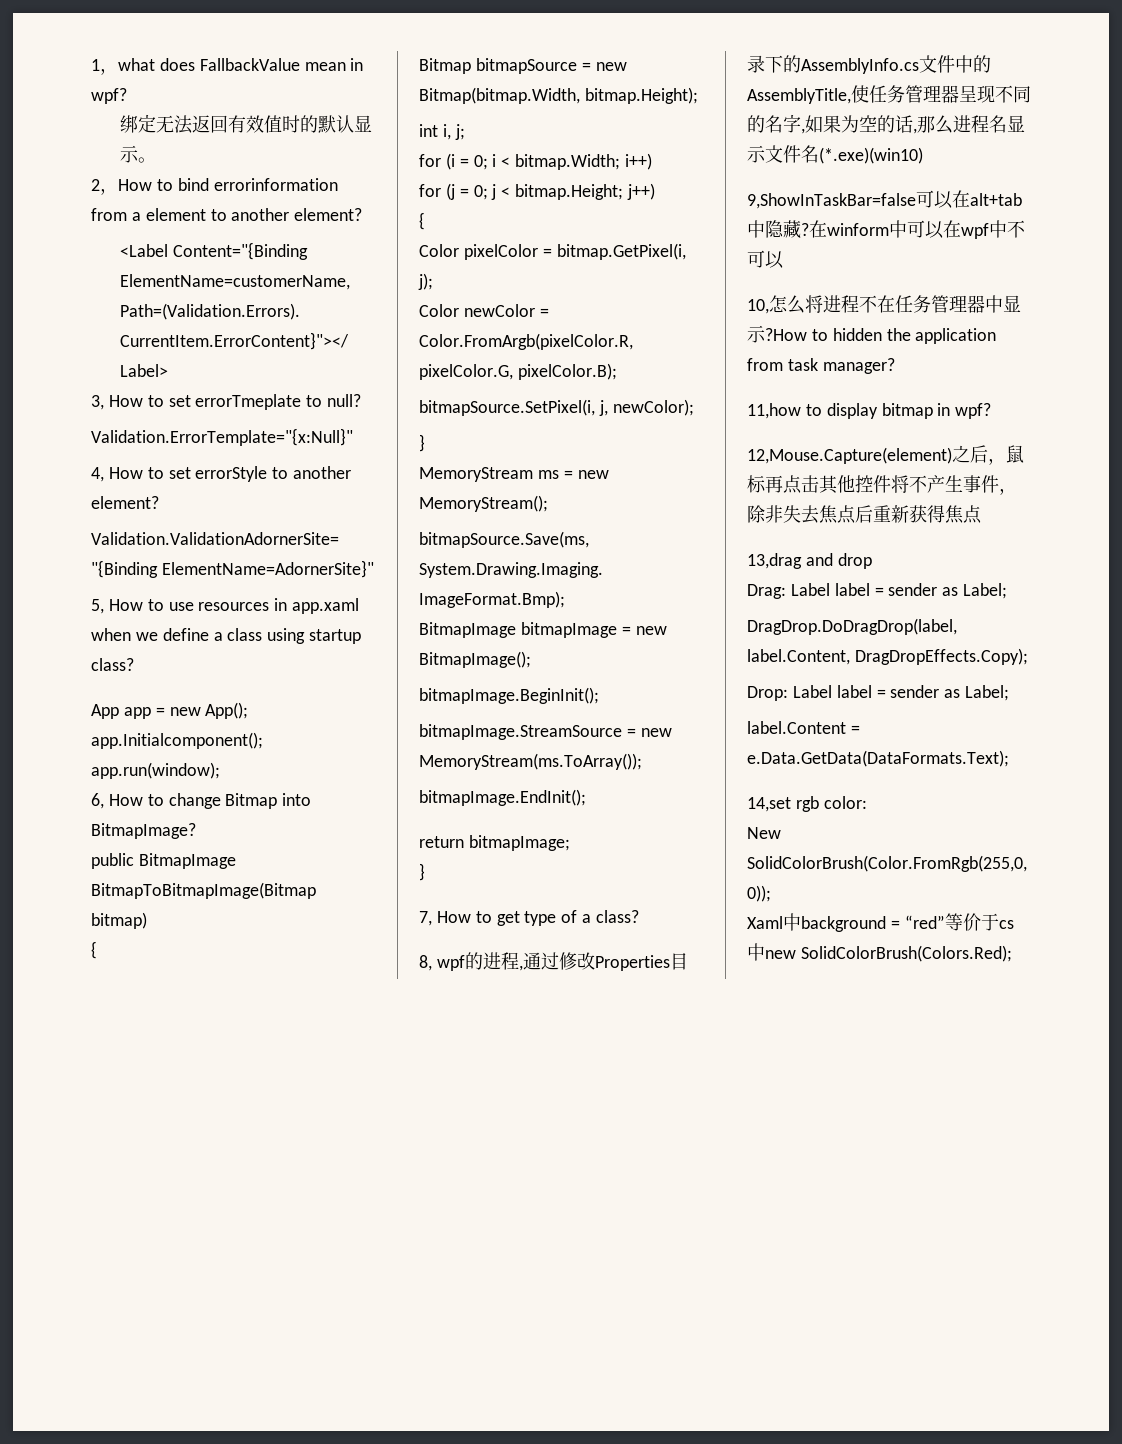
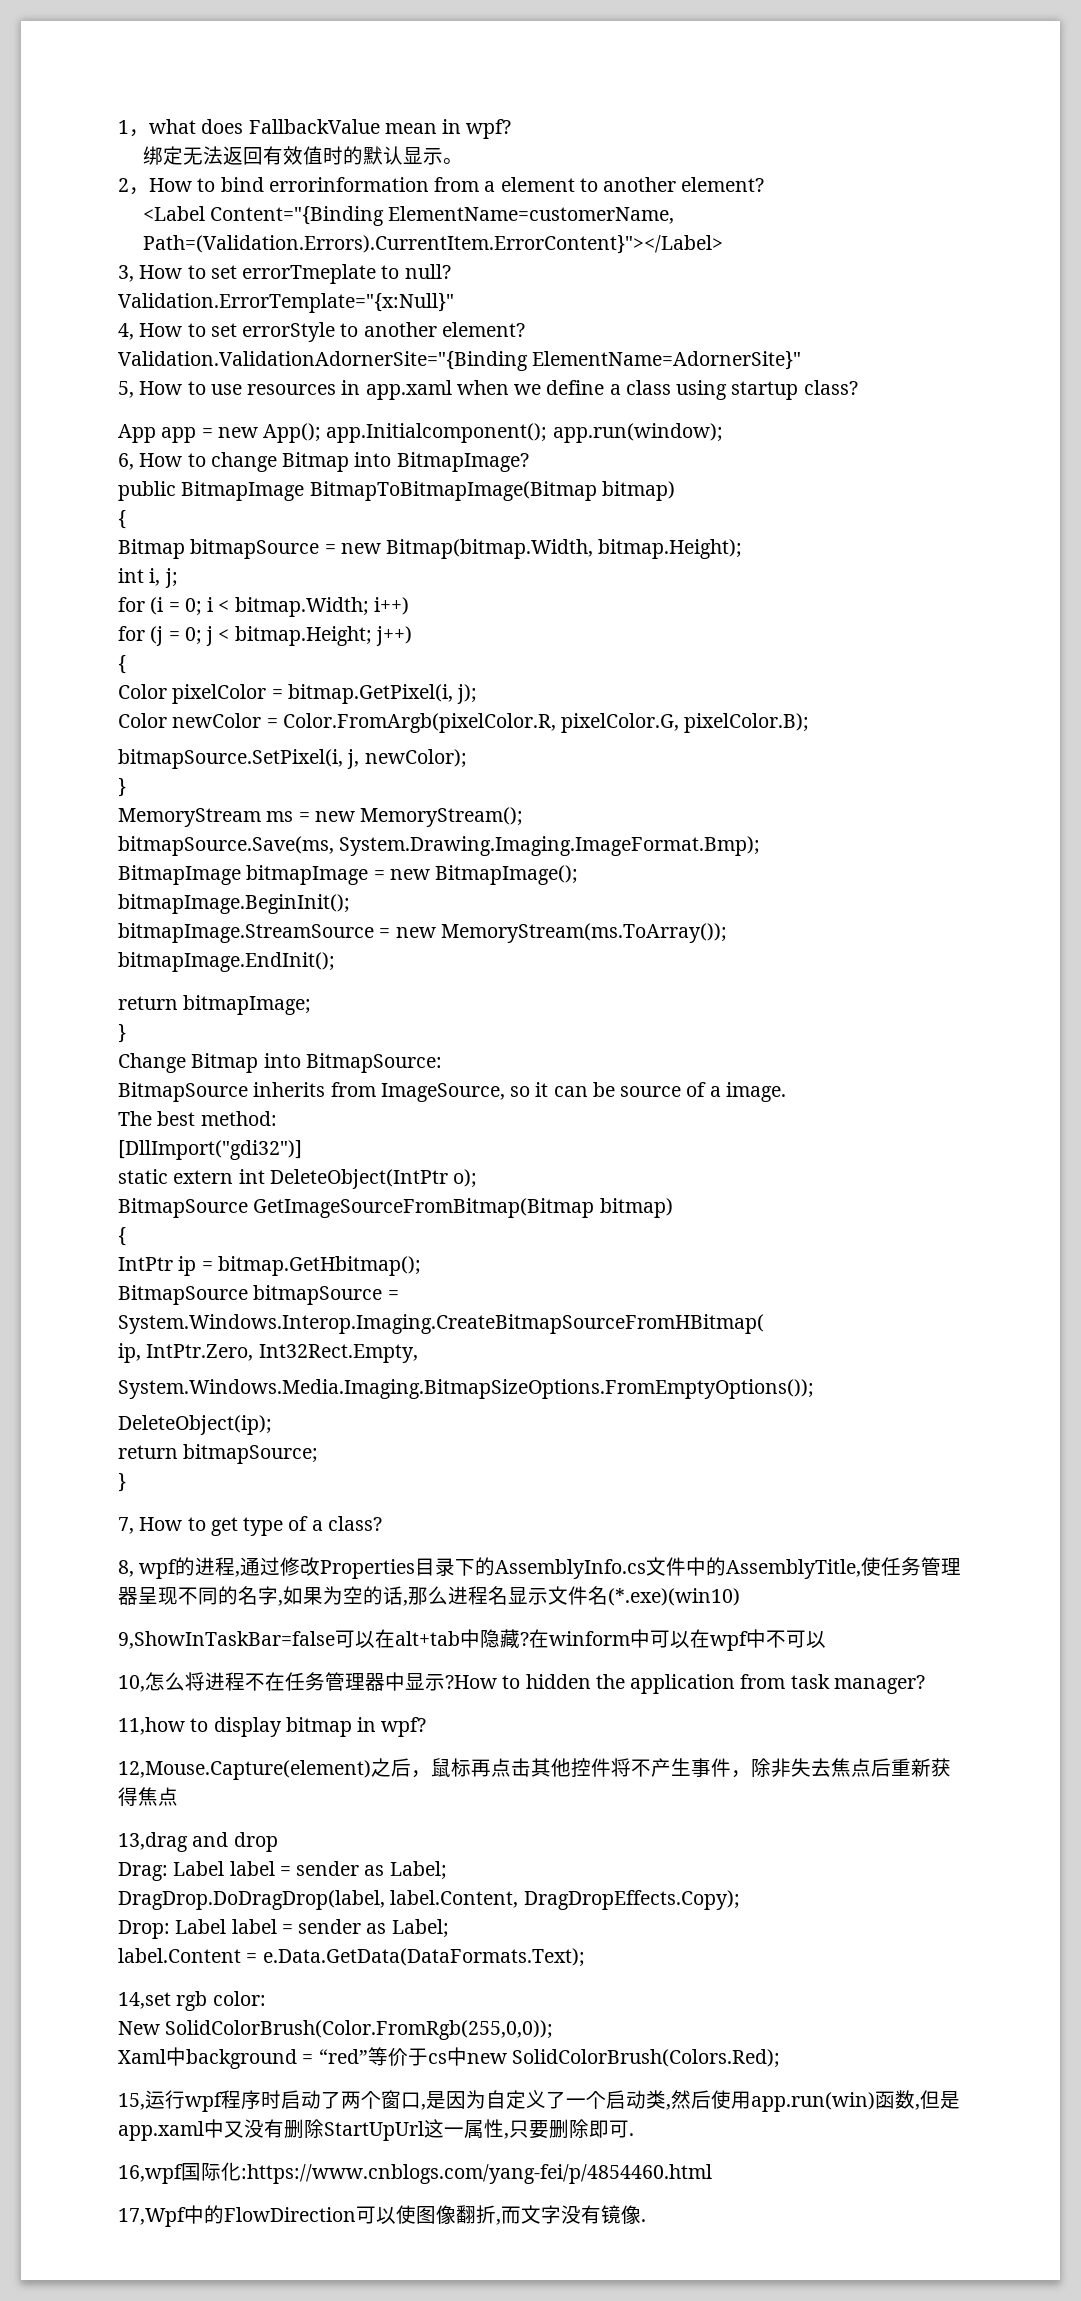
+ Change Bitmap into BitmapSource:
+ BitmapSource inherits from ImageSource, so it can be source of a image.
+ The best method:
+ [DllImport("gdi32")]
+ static extern int DeleteObject(IntPtr o);
+ BitmapSource GetImageSourceFromBitmap(Bitmap bitmap)
+ {
+ IntPtr ip = bitmap.GetHbitmap();
+ BitmapSource bitmapSource = System.Windows.Interop.Imaging.CreateBitmapSourceFromHBitmap(
+ ip, IntPtr.Zero, Int32Rect.Empty,
+ System.Windows.Media.Imaging.BitmapSizeOptions.FromEmptyOptions());
+ DeleteObject(ip);
+ return bitmapSource;
+ }
+ 15,运行wpf程序时启动了两个窗口,是因为自定义了一个启动类,然后使用app.run(win)函数,但是app.xaml中又没有删除StartUpUrl这一属性,只要删除即可.
+ 16,wpf国际化:https://www.cnblogs.com/yang-fei/p/4854460.html
+ 17,Wpf中的FlowDirection可以使图像翻折,而文字没有镜像.

